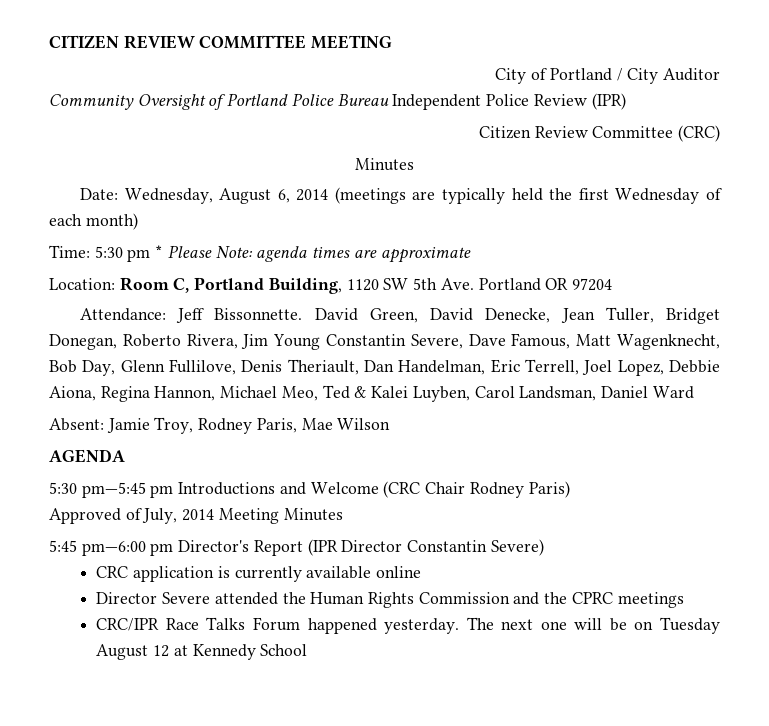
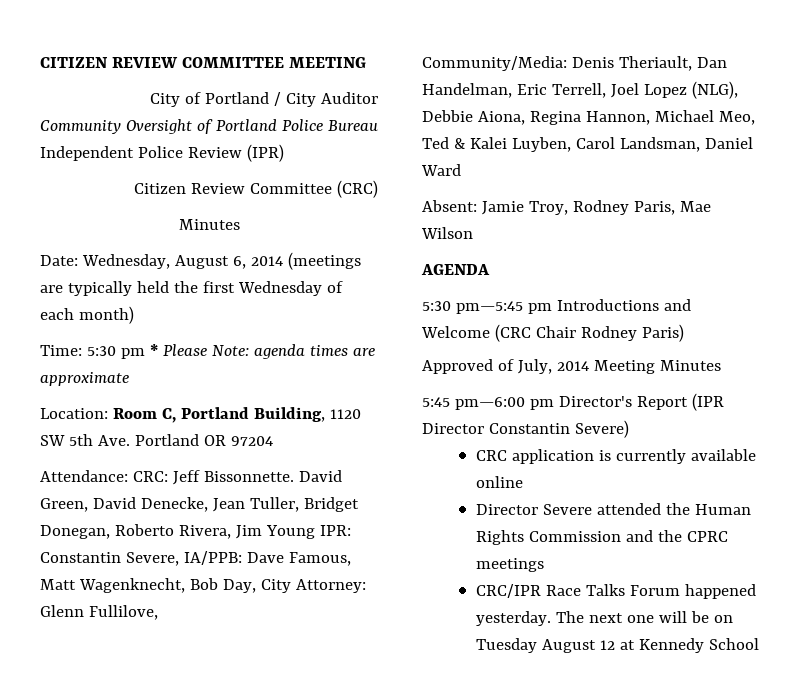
- Attendance: Jeff Bissonnette.
+ Attendance: CRC: Jeff Bissonnette.
- David Green, David Denecke, Jean Tuller, Bridget Donegan, Roberto Rivera, Jim Young Constantin Severe, Dave Famous, Matt Wagenknecht, Bob Day, Glenn Fullilove, Denis Theriault, Dan Handelman, Eric Terrell, Joel Lopez, Debbie Aiona, Regina Hannon, Michael Meo, Ted & Kalei Luyben, Carol Landsman, Daniel Ward
+ David Green, David Denecke, Jean Tuller, Bridget Donegan, Roberto Rivera, Jim Young IPR: Constantin Severe, IA/PPB: Dave Famous, Matt Wagenknecht, Bob Day, City Attorney: Glenn Fullilove,
+ Community/Media: Denis Theriault, Dan Handelman, Eric Terrell, Joel Lopez (NLG), Debbie Aiona, Regina Hannon, Michael Meo, Ted & Kalei Luyben, Carol Landsman, Daniel Ward

